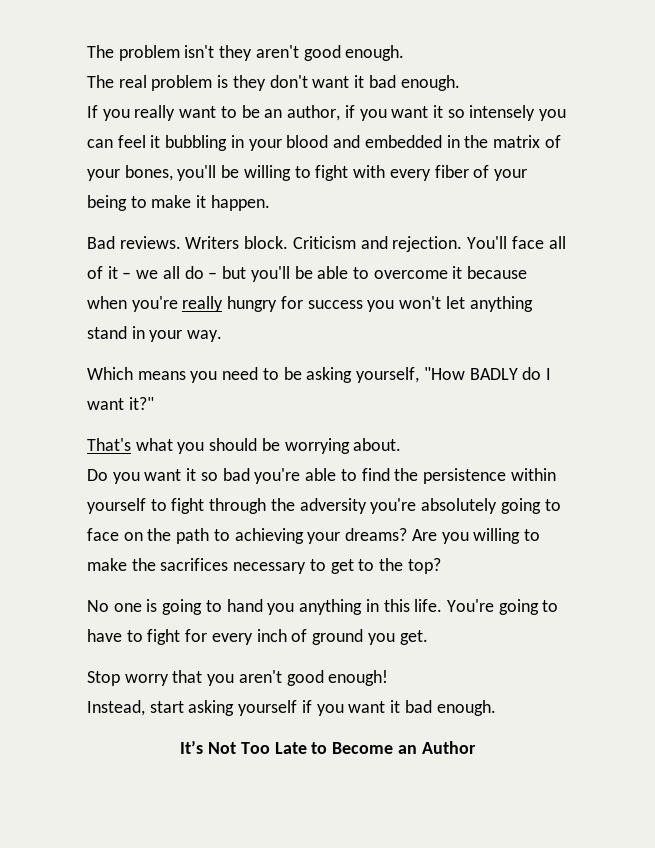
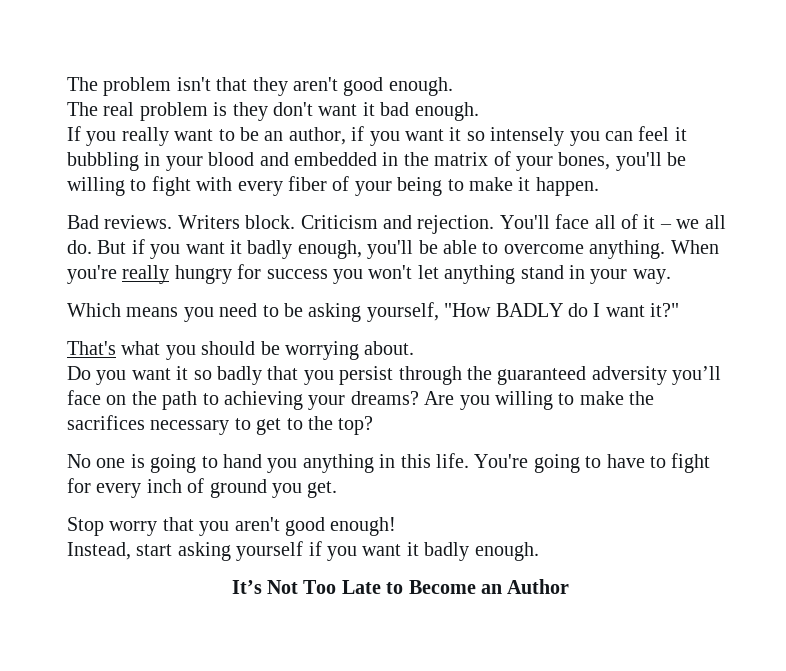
- The problem isn't they aren't good enough.
+ The problem isn't that they aren't good enough.
- You'll face all of it – we all do – but you'll be able to overcome it because when you're really hungry for success you won't let anything stand in your way.
+ You'll face all of it – we all do. But if you want it badly enough, you'll be able to overcome anything. When you're really hungry for success you won't let anything stand in your way.
- Do you want it so bad you're able to find the persistence within yourself to fight through the adversity you're absolutely going to face on the path to achieving your dreams?
+ Do you want it so badly that you persist through the guaranteed adversity you’ll face on the path to achieving your dreams?
- Instead, start asking yourself if you want it bad enough.
+ Instead, start asking yourself if you want it badly enough.

